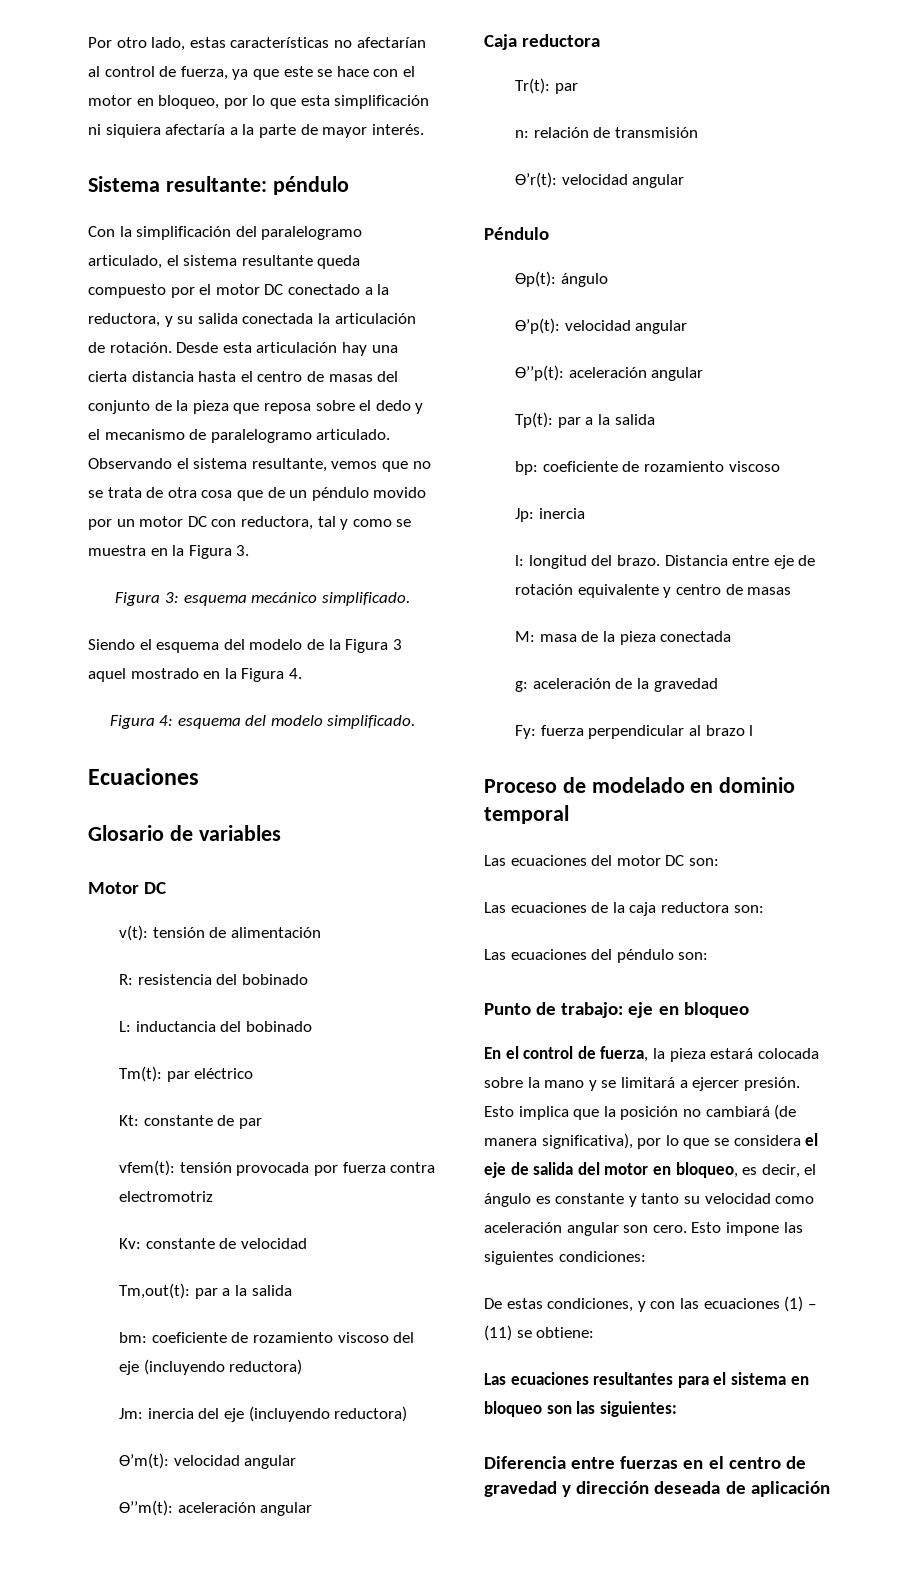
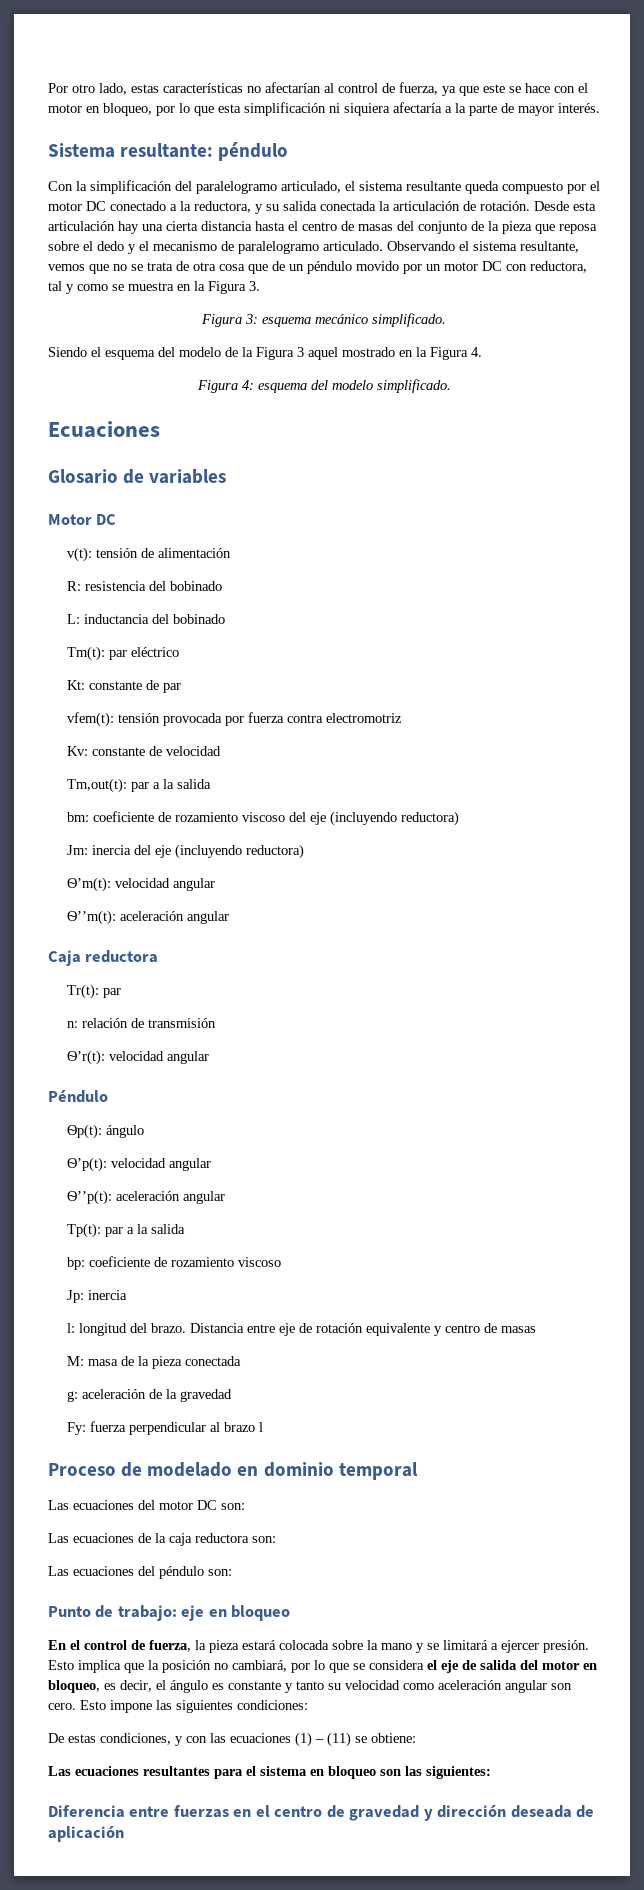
- Esto implica que la posición no cambiará (de manera significativa), por lo que se considera el eje de salida del motor en bloqueo, es decir, el ángulo es constante y tanto su velocidad como aceleración angular son cero.
+ Esto implica que la posición no cambiará, por lo que se considera el eje de salida del motor en bloqueo, es decir, el ángulo es constante y tanto su velocidad como aceleración angular son cero.

